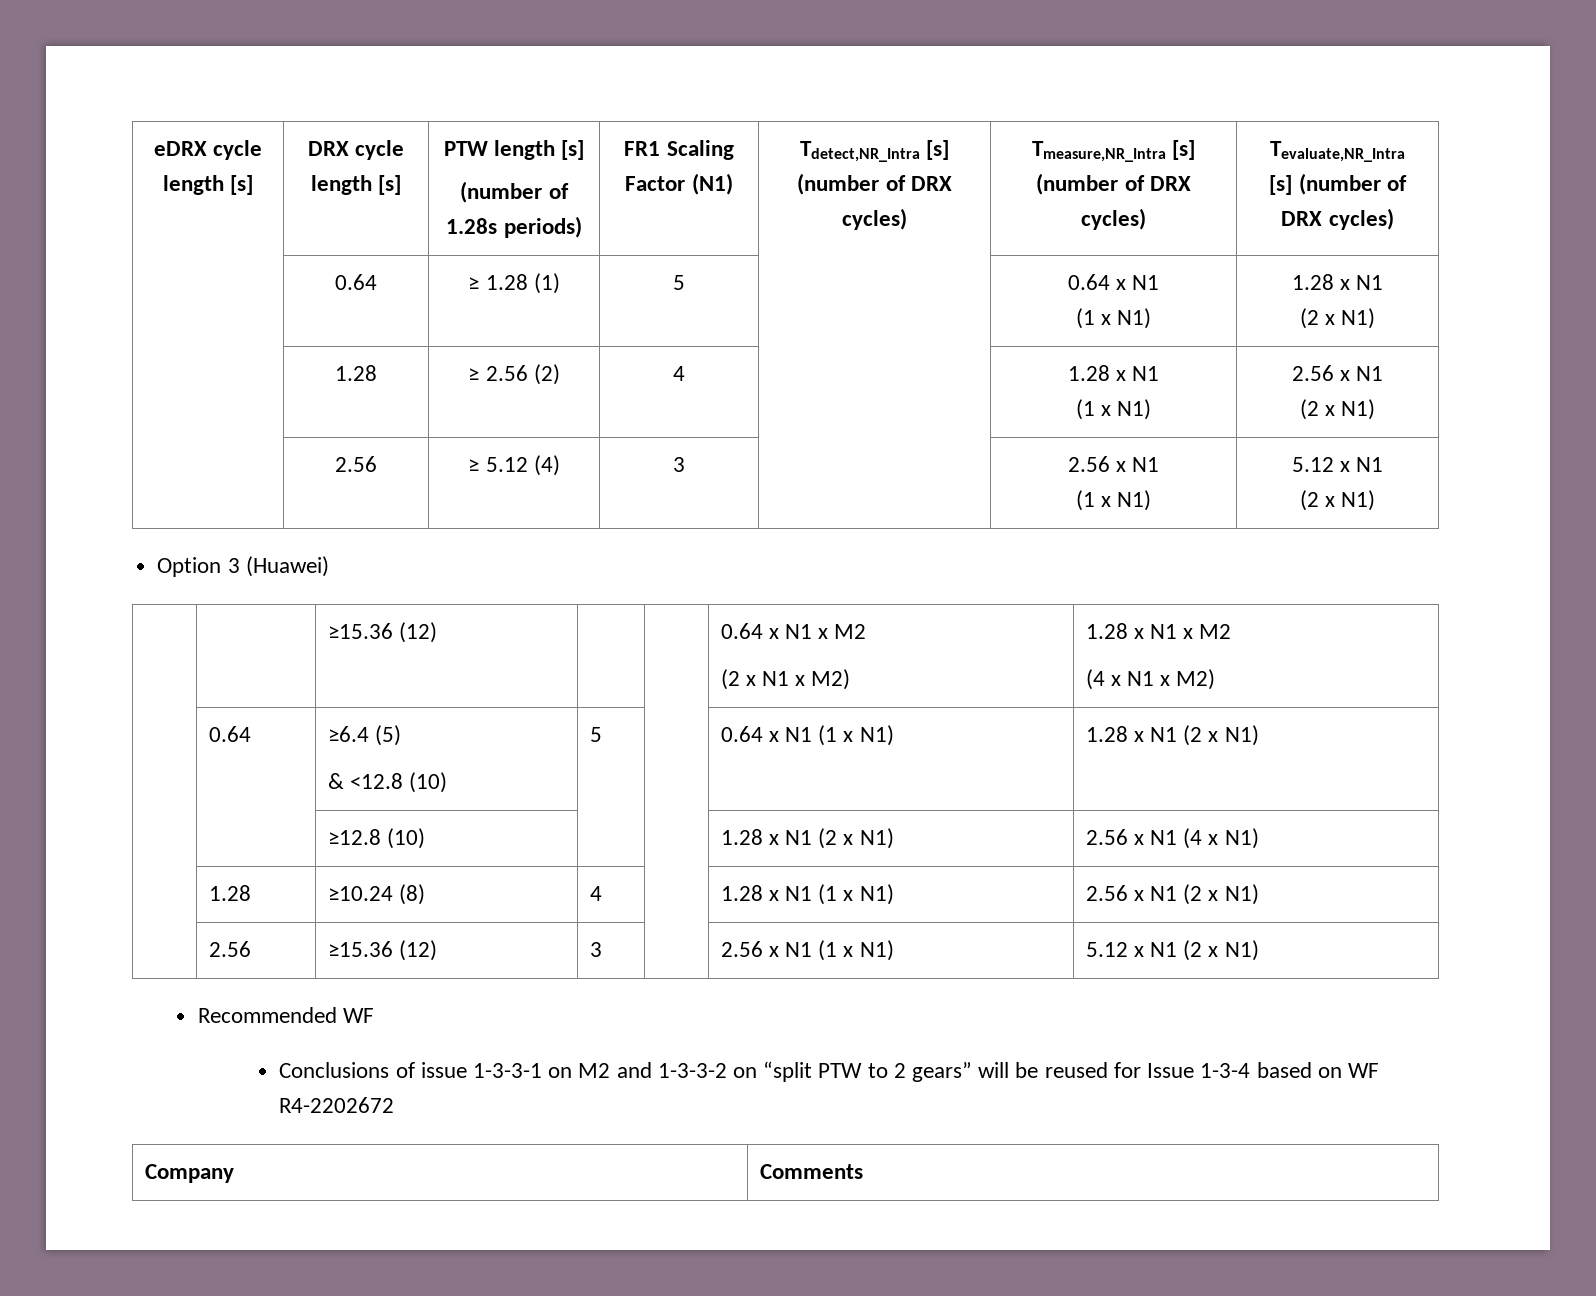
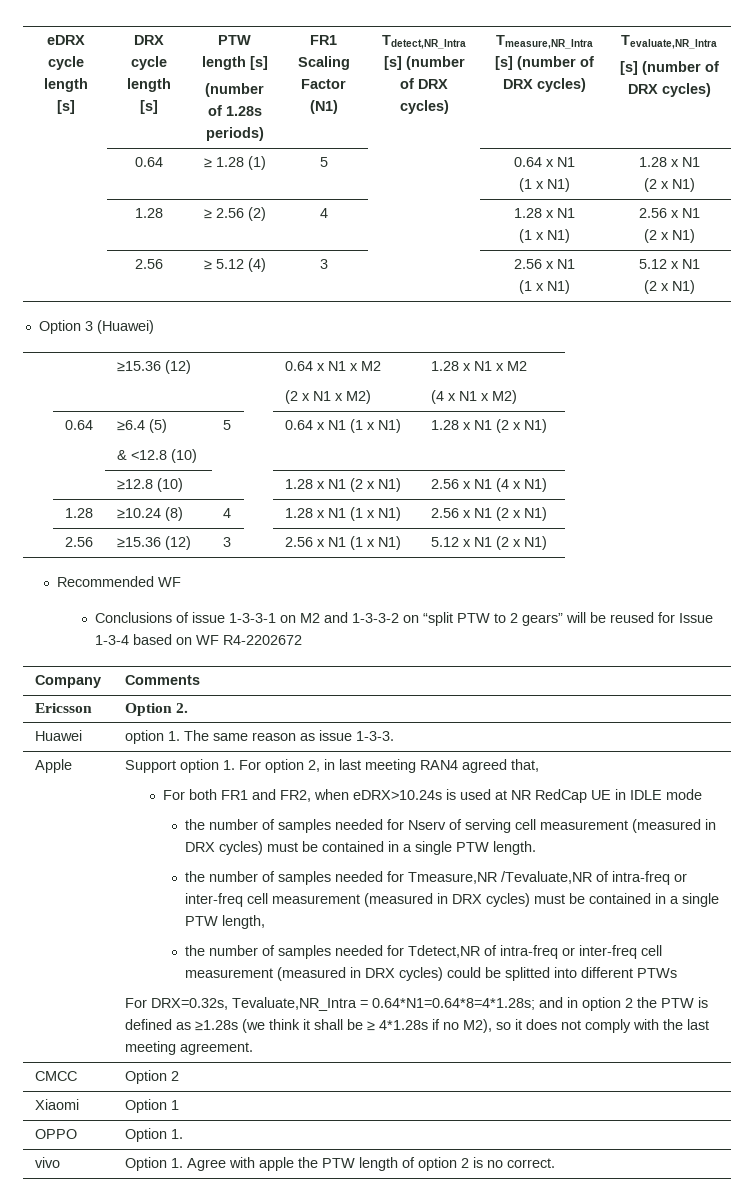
+ Ericsson | Option 2.
+ Huawei | option 1. The same reason as issue 1-3-3.
+ Apple | Support option 1. For option 2, in last meeting RAN4 agreed that,
+ For both FR1 and FR2, when eDRX>10.24s is used at NR RedCap UE in IDLE mode
+ the number of samples needed for Nserv of serving cell measurement (measured in DRX cycles) must be contained in a single PTW length.
+ the number of samples needed for Tmeasure,NR /Tevaluate,NR of intra-freq or inter-freq cell measurement (measured in DRX cycles) must be contained in a single PTW length,
+ the number of samples needed for Tdetect,NR of intra-freq or inter-freq cell measurement (measured in DRX cycles) could be splitted into different PTWs
+ For DRX=0.32s, Tevaluate,NR_Intra = 0.64*N1=0.64*8=4*1.28s; and in option 2 the PTW is defined as ≥1.28s (we think it shall be ≥ 4*1.28s if no M2), so it does not comply with the last meeting agreement.
+ CMCC | Option 2
+ Xiaomi | Option 1
+ OPPO | Option 1.
+ vivo | Option 1. Agree with apple the PTW length of option 2 is no correct.

